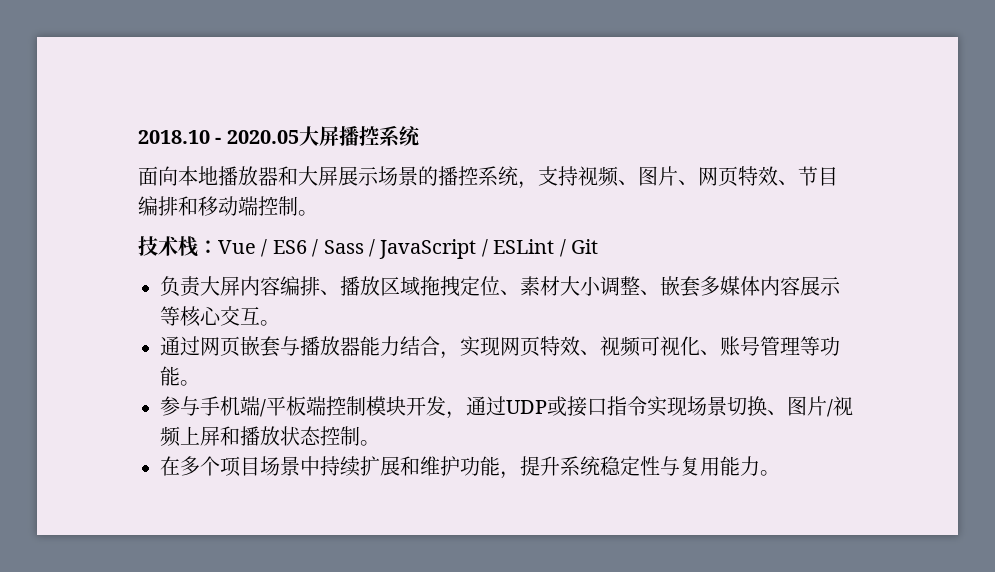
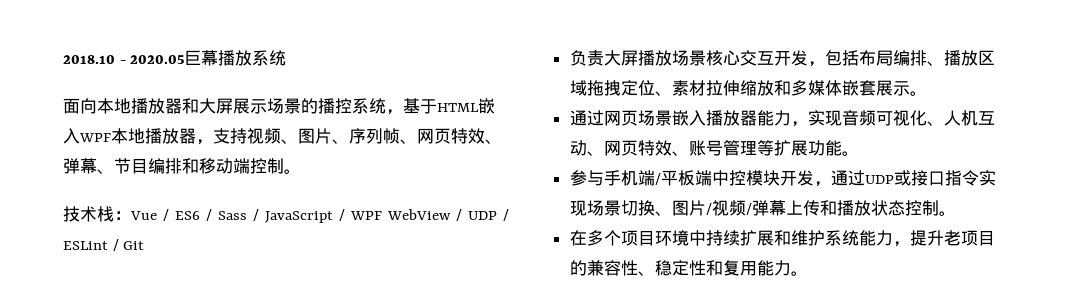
- 2018.10 - 2020.05大屏播控系统
+ 2018.10 - 2020.05巨幕播放系统
- 面向本地播放器和大屏展示场景的播控系统，支持视频、图片、网页特效、节目编排和移动端控制。
+ 面向本地播放器和大屏展示场景的播控系统，基于HTML嵌入WPF本地播放器，支持视频、图片、序列帧、网页特效、弹幕、节目编排和移动端控制。
- 技术栈：Vue / ES6 / Sass / JavaScript / ESLint / Git
+ 技术栈：Vue / ES6 / Sass / JavaScript / WPF WebView / UDP / ESLint / Git
- 负责大屏内容编排、播放区域拖拽定位、素材大小调整、嵌套多媒体内容展示等核心交互。
+ 负责大屏播放场景核心交互开发，包括布局编排、播放区域拖拽定位、素材拉伸缩放和多媒体嵌套展示。
- 通过网页嵌套与播放器能力结合，实现网页特效、视频可视化、账号管理等功能。
+ 通过网页场景嵌入播放器能力，实现音频可视化、人机互动、网页特效、账号管理等扩展功能。
- 参与手机端/平板端控制模块开发，通过UDP或接口指令实现场景切换、图片/视频上屏和播放状态控制。
+ 参与手机端/平板端中控模块开发，通过UDP或接口指令实现场景切换、图片/视频/弹幕上传和播放状态控制。
- 在多个项目场景中持续扩展和维护功能，提升系统稳定性与复用能力。
+ 在多个项目环境中持续扩展和维护系统能力，提升老项目的兼容性、稳定性和复用能力。

